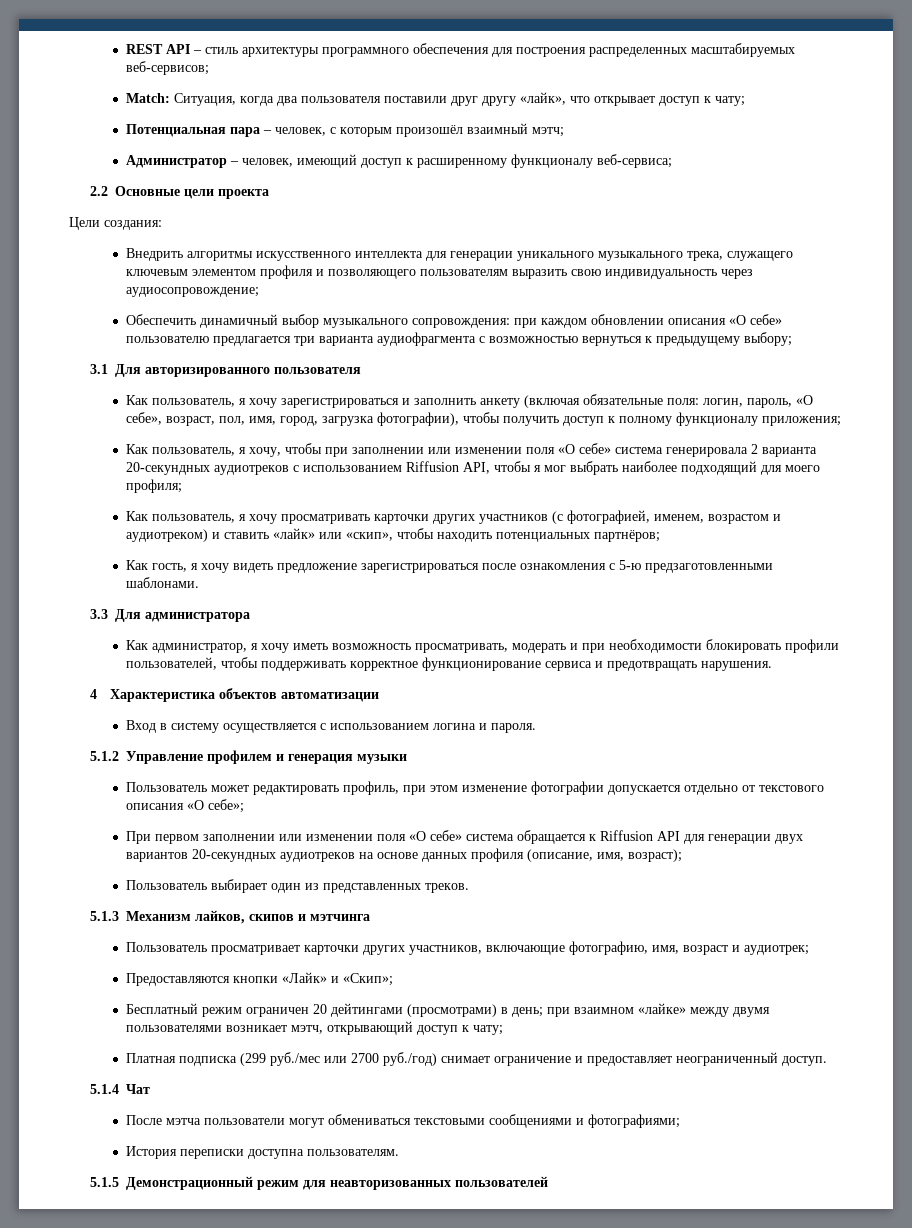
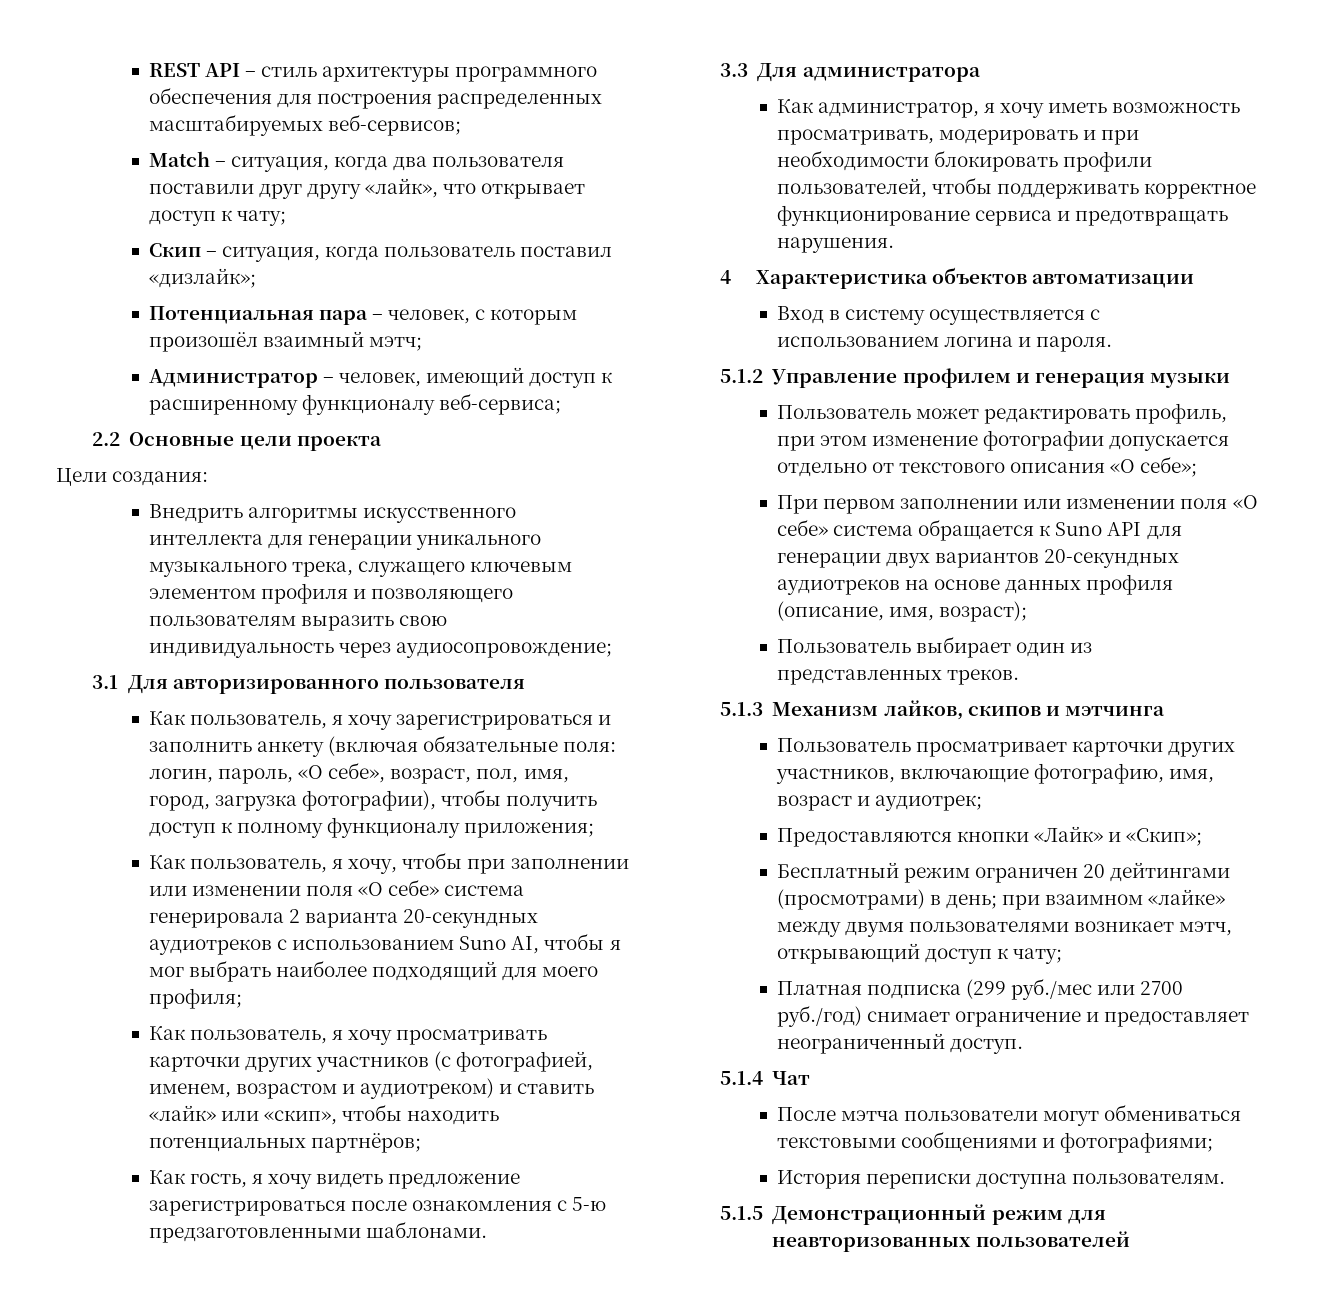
- Match: Ситуация, когда два пользователя поставили друг другу «лайк», что открывает доступ к чату;
+ Match – ситуация, когда два пользователя поставили друг другу «лайк», что открывает доступ к чату;
+ Скип – ситуация, когда пользователь поставил «дизлайк»;
- Обеспечить динамичный выбор музыкального сопровождения: при каждом обновлении описания «О себе» пользователю предлагается три варианта аудиофрагмента с возможностью вернуться к предыдущему выбору;
- Как пользователь, я хочу, чтобы при заполнении или изменении поля «О себе» система генерировала 2 варианта 20-секундных аудиотреков с использованием Riffusion API, чтобы я мог выбрать наиболее подходящий для моего профиля;
+ Как пользователь, я хочу, чтобы при заполнении или изменении поля «О себе» система генерировала 2 варианта 20-секундных аудиотреков с использованием Suno AI, чтобы я мог выбрать наиболее подходящий для моего профиля;
- Как администратор, я хочу иметь возможность просматривать, модерать и при необходимости блокировать профили пользователей, чтобы поддерживать корректное функционирование сервиса и предотвращать нарушения.
+ Как администратор, я хочу иметь возможность просматривать, модерировать и при необходимости блокировать профили пользователей, чтобы поддерживать корректное функционирование сервиса и предотвращать нарушения.
- При первом заполнении или изменении поля «О себе» система обращается к Riffusion API для генерации двух вариантов 20-секундных аудиотреков на основе данных профиля (описание, имя, возраст);
+ При первом заполнении или изменении поля «О себе» система обращается к Suno API для генерации двух вариантов 20-секундных аудиотреков на основе данных профиля (описание, имя, возраст);

